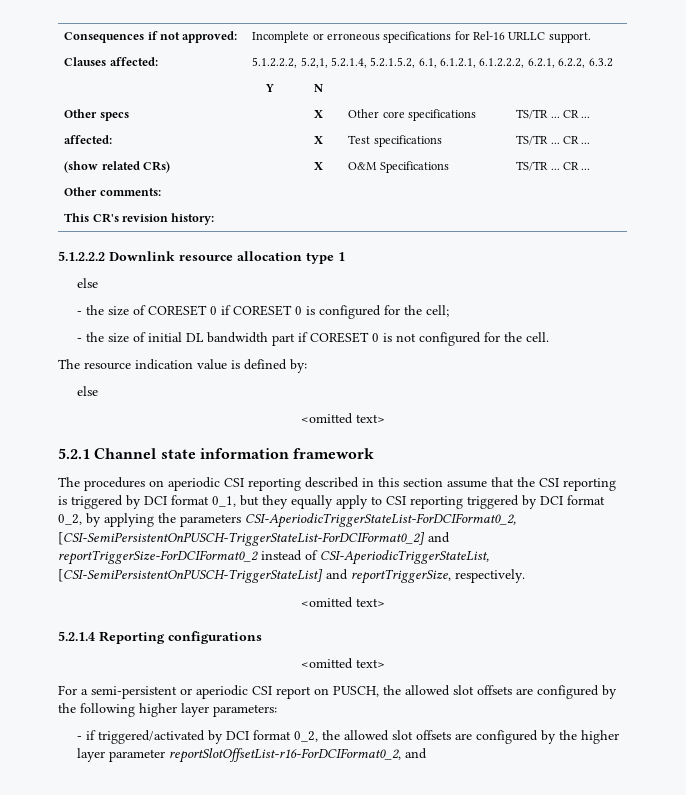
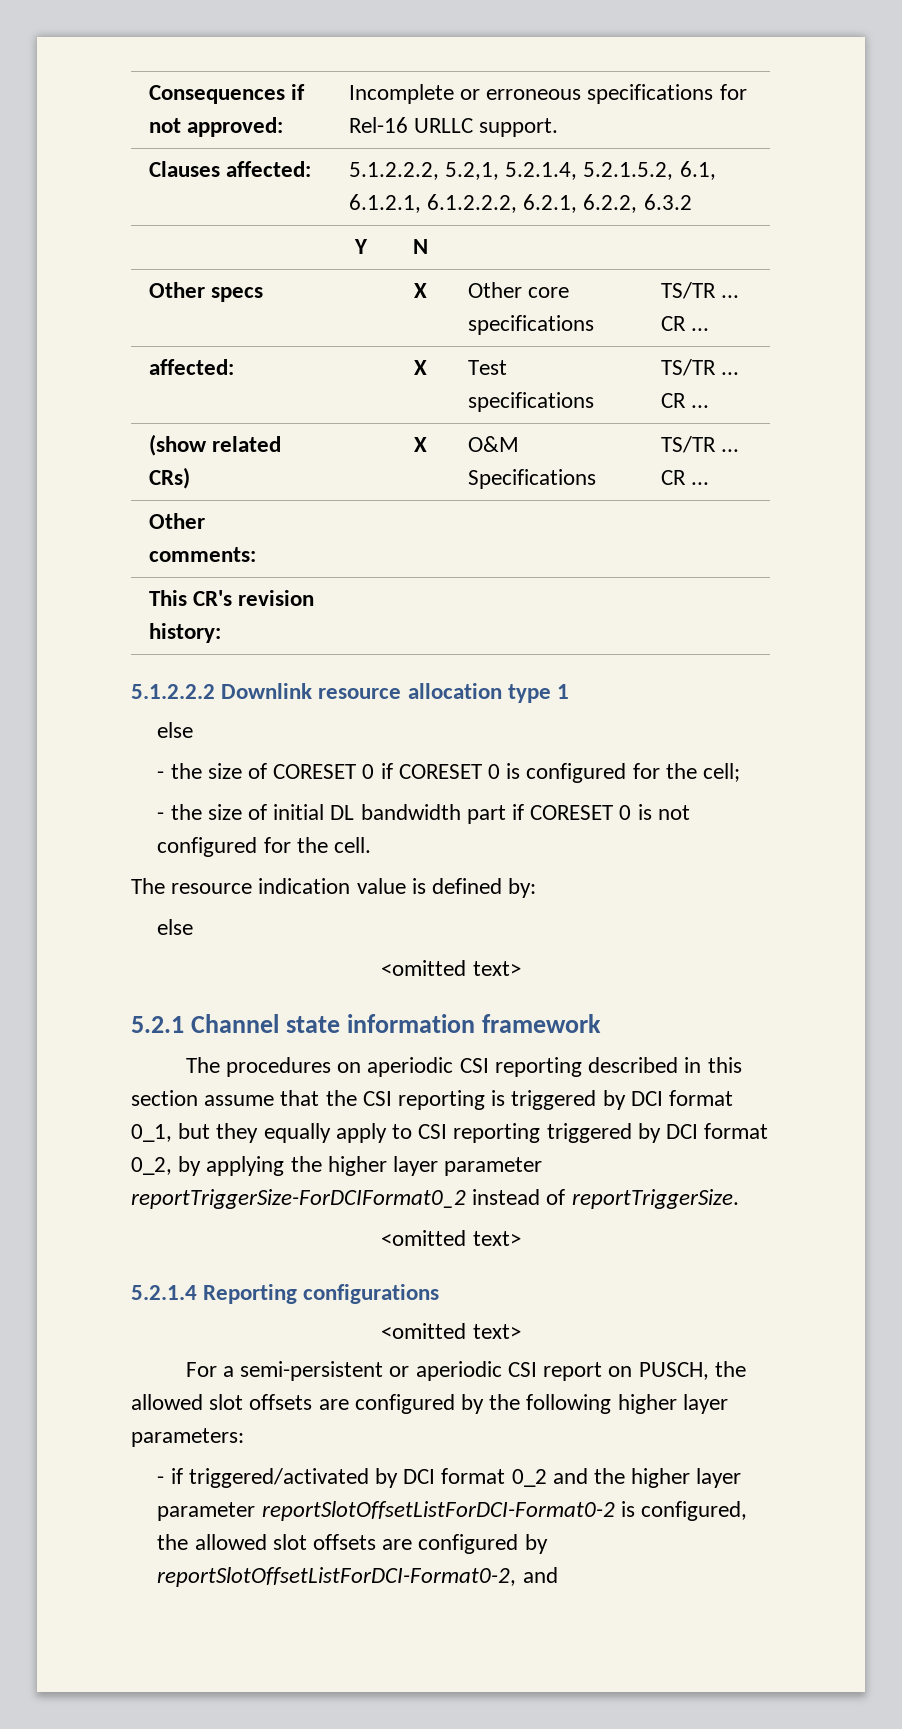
- The procedures on aperiodic CSI reporting described in this section assume that the CSI reporting is triggered by DCI format 0_1, but they equally apply to CSI reporting triggered by DCI format 0_2, by applying the parameters CSI-AperiodicTriggerStateList-ForDCIFormat0_2, [CSI-SemiPersistentOnPUSCH-TriggerStateList-ForDCIFormat0_2] and reportTriggerSize-ForDCIFormat0_2 instead of CSI-AperiodicTriggerStateList, [CSI-SemiPersistentOnPUSCH-TriggerStateList] and reportTriggerSize, respectively.
+ The procedures on aperiodic CSI reporting described in this section assume that the CSI reporting is triggered by DCI format 0_1, but they equally apply to CSI reporting triggered by DCI format 0_2, by applying the higher layer parameter reportTriggerSize-ForDCIFormat0_2 instead of reportTriggerSize.
- - if triggered/activated by DCI format 0_2, the allowed slot offsets are configured by the higher layer parameter reportSlotOffsetList-r16-ForDCIFormat0_2, and
+ - if triggered/activated by DCI format 0_2 and the higher layer parameter reportSlotOffsetListForDCI-Format0-2 is configured, the allowed slot offsets are configured by reportSlotOffsetListForDCI-Format0-2, and

